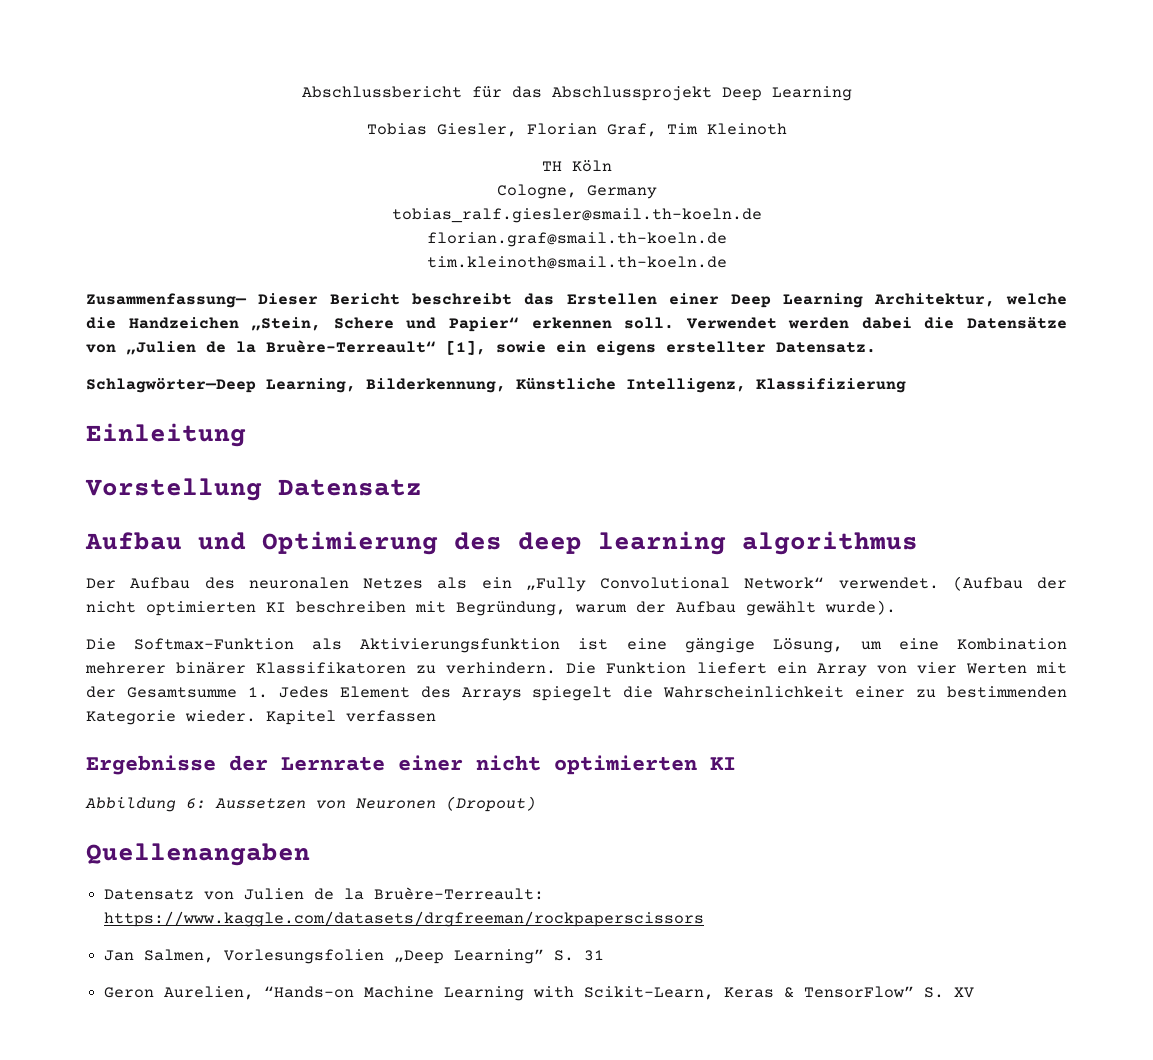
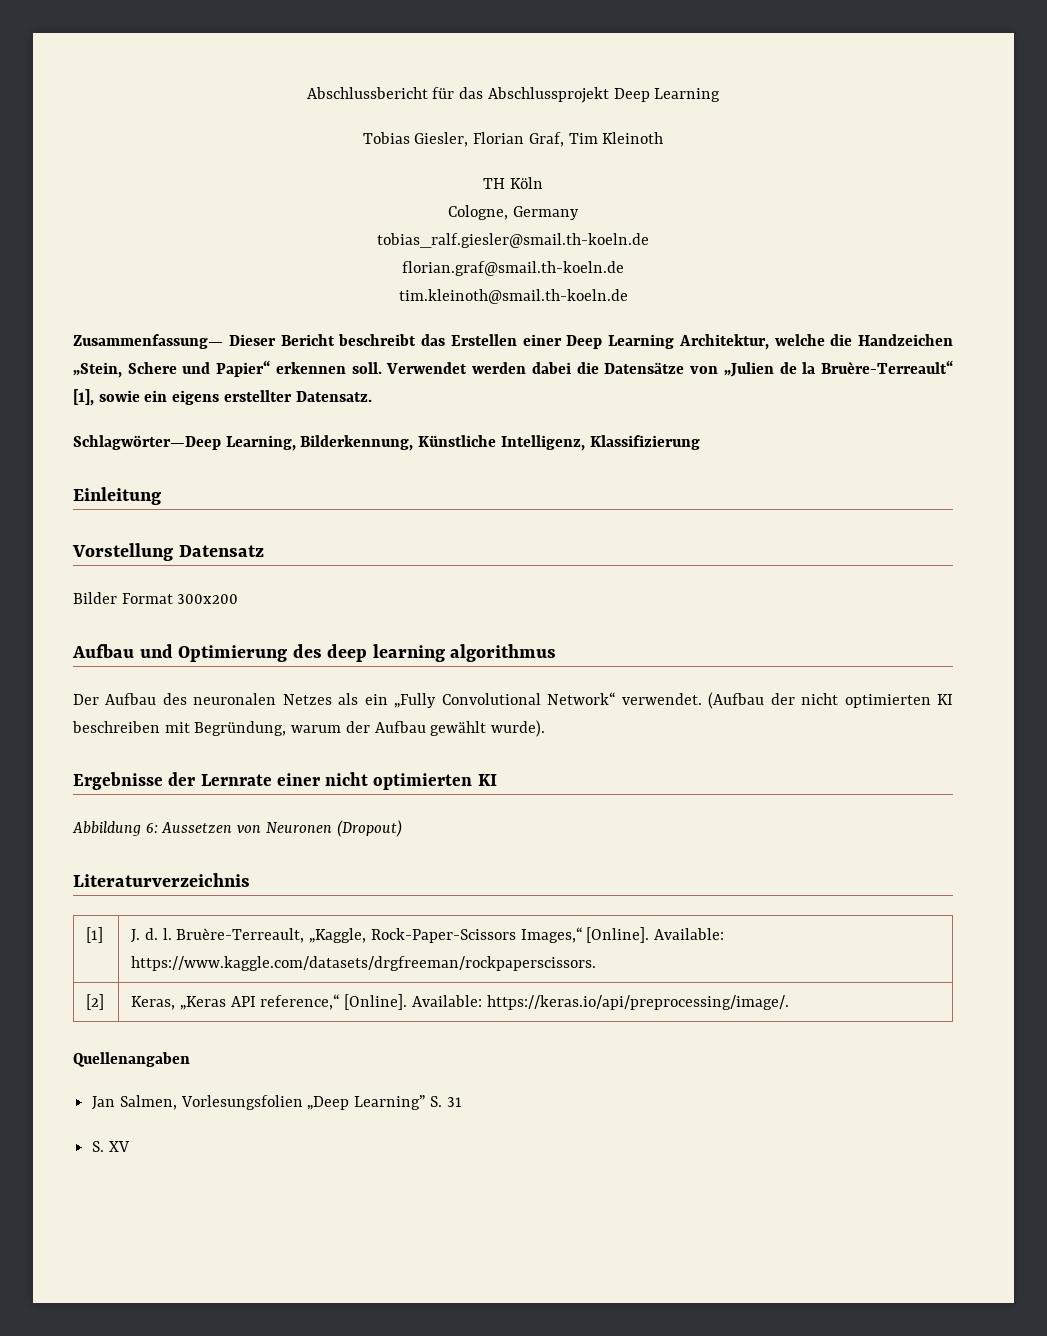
+ Bilder Format 300x200
- Die Softmax-Funktion als Aktivierungsfunktion ist eine gängige Lösung, um eine Kombination mehrerer binärer Klassifikatoren zu verhindern. Die Funktion liefert ein Array von vier Werten mit der Gesamtsumme 1. Jedes Element des Arrays spiegelt die Wahrscheinlichkeit einer zu bestimmenden Kategorie wieder. Kapitel verfassen
+ Literaturverzeichnis
+ [1] | J. d. l. Bruère-Terreault, „Kaggle, Rock-Paper-Scissors Images,“ [Online]. Available: https://www.kaggle.com/datasets/drgfreeman/rockpaperscissors.
+ [2] | Keras, „Keras API reference,“ [Online]. Available: https://keras.io/api/preprocessing/image/.
  Quellenangaben
- Datensatz von Julien de la Bruère-Terreault: https://www.kaggle.com/datasets/drgfreeman/rockpaperscissors
- Geron Aurelien, “Hands-on Machine Learning with Scikit-Learn, Keras & TensorFlow” S. XV
+ S. XV

